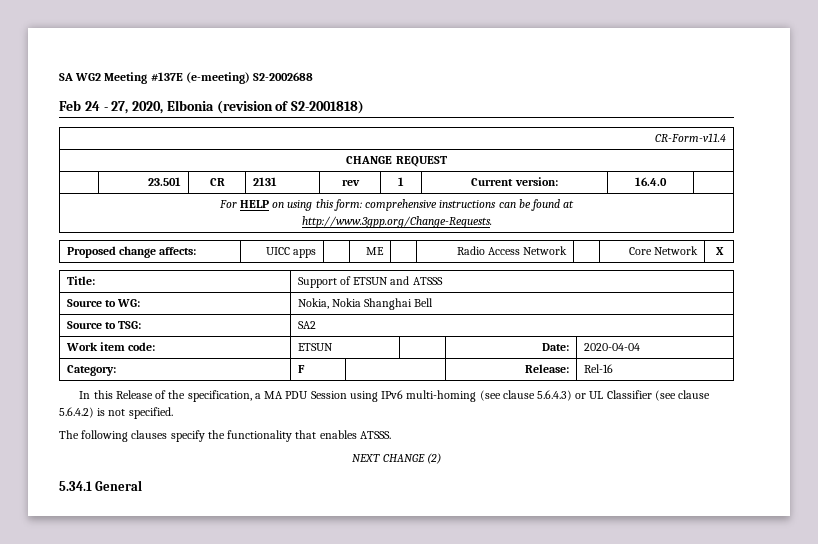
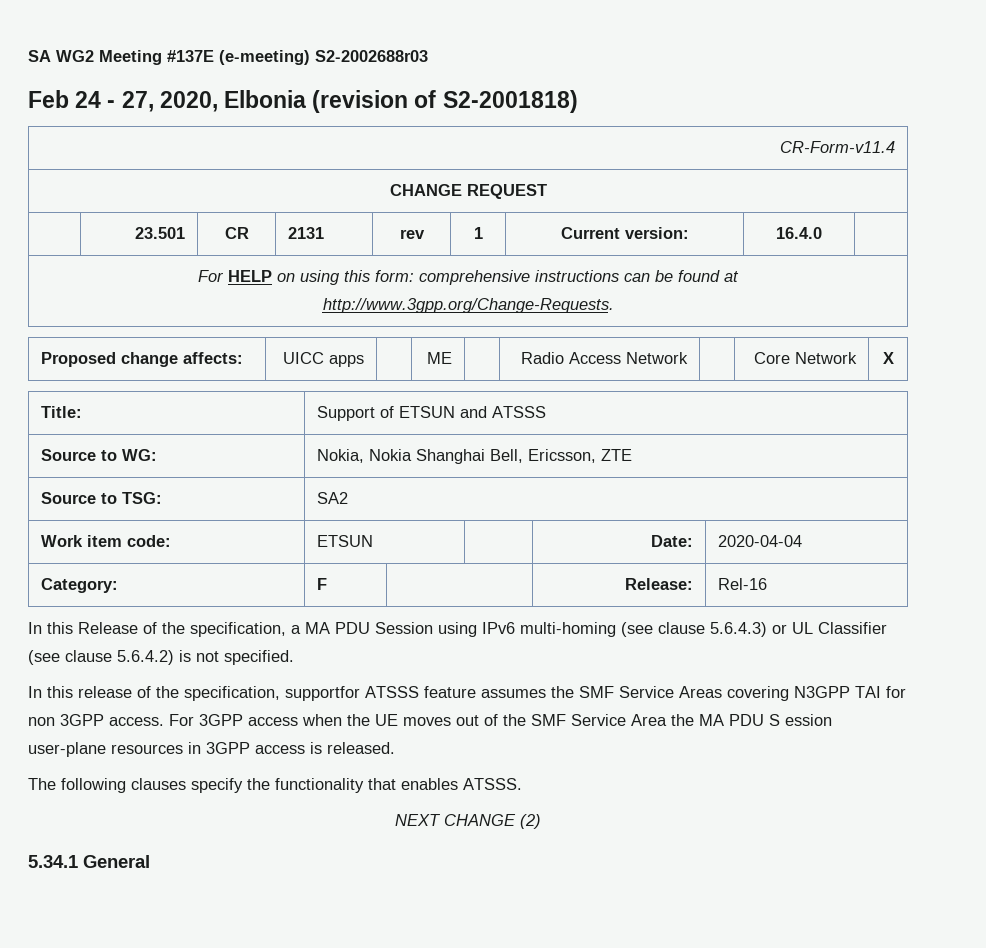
- SA WG2 Meeting #137E (e-meeting) S2-2002688
+ SA WG2 Meeting #137E (e-meeting) S2-2002688r03
- Source to WG: | Nokia, Nokia Shanghai Bell
+ Source to WG: | Nokia, Nokia Shanghai Bell, Ericsson, ZTE
+ In this release of the specification, supportfor ATSSS feature assumes the SMF Service Areas covering N3GPP TAI for non 3GPP access. For 3GPP access when the UE moves out of the SMF Service Area the MA PDU S ession user-plane resources in 3GPP access is released.

